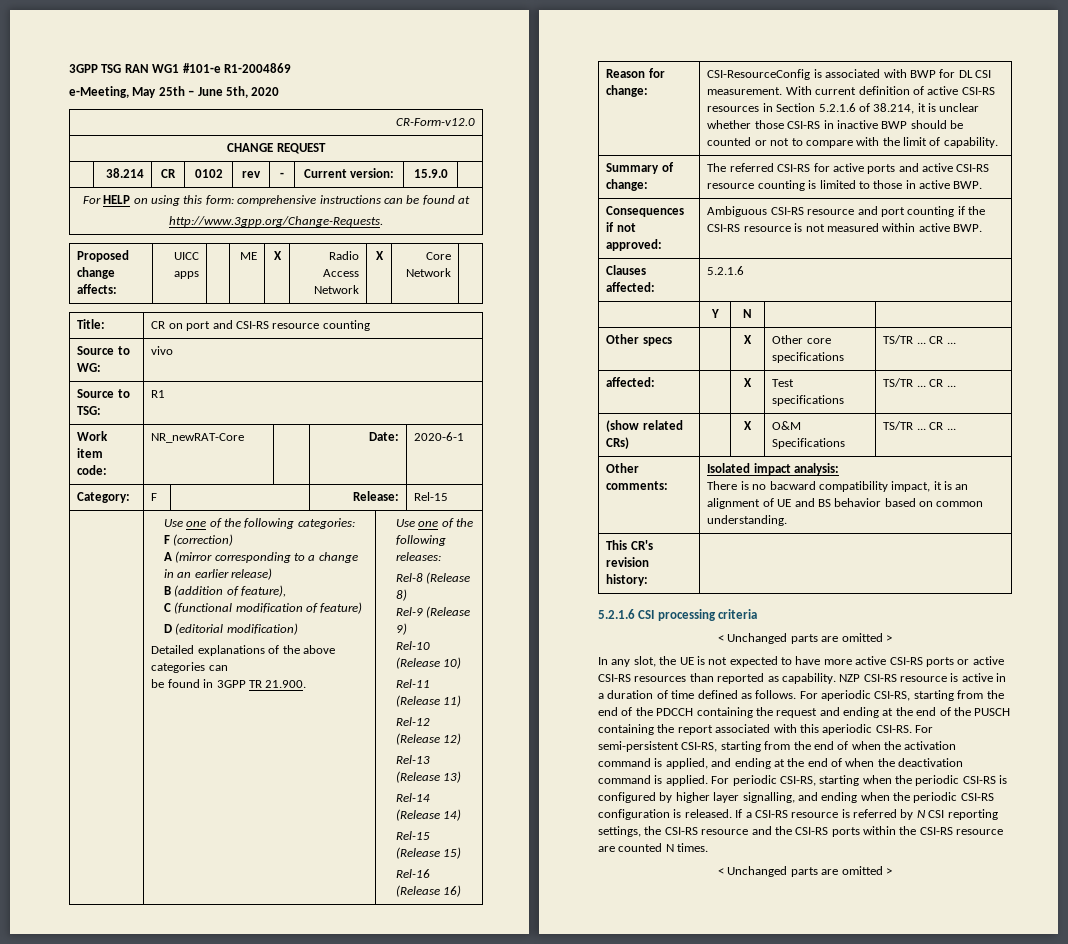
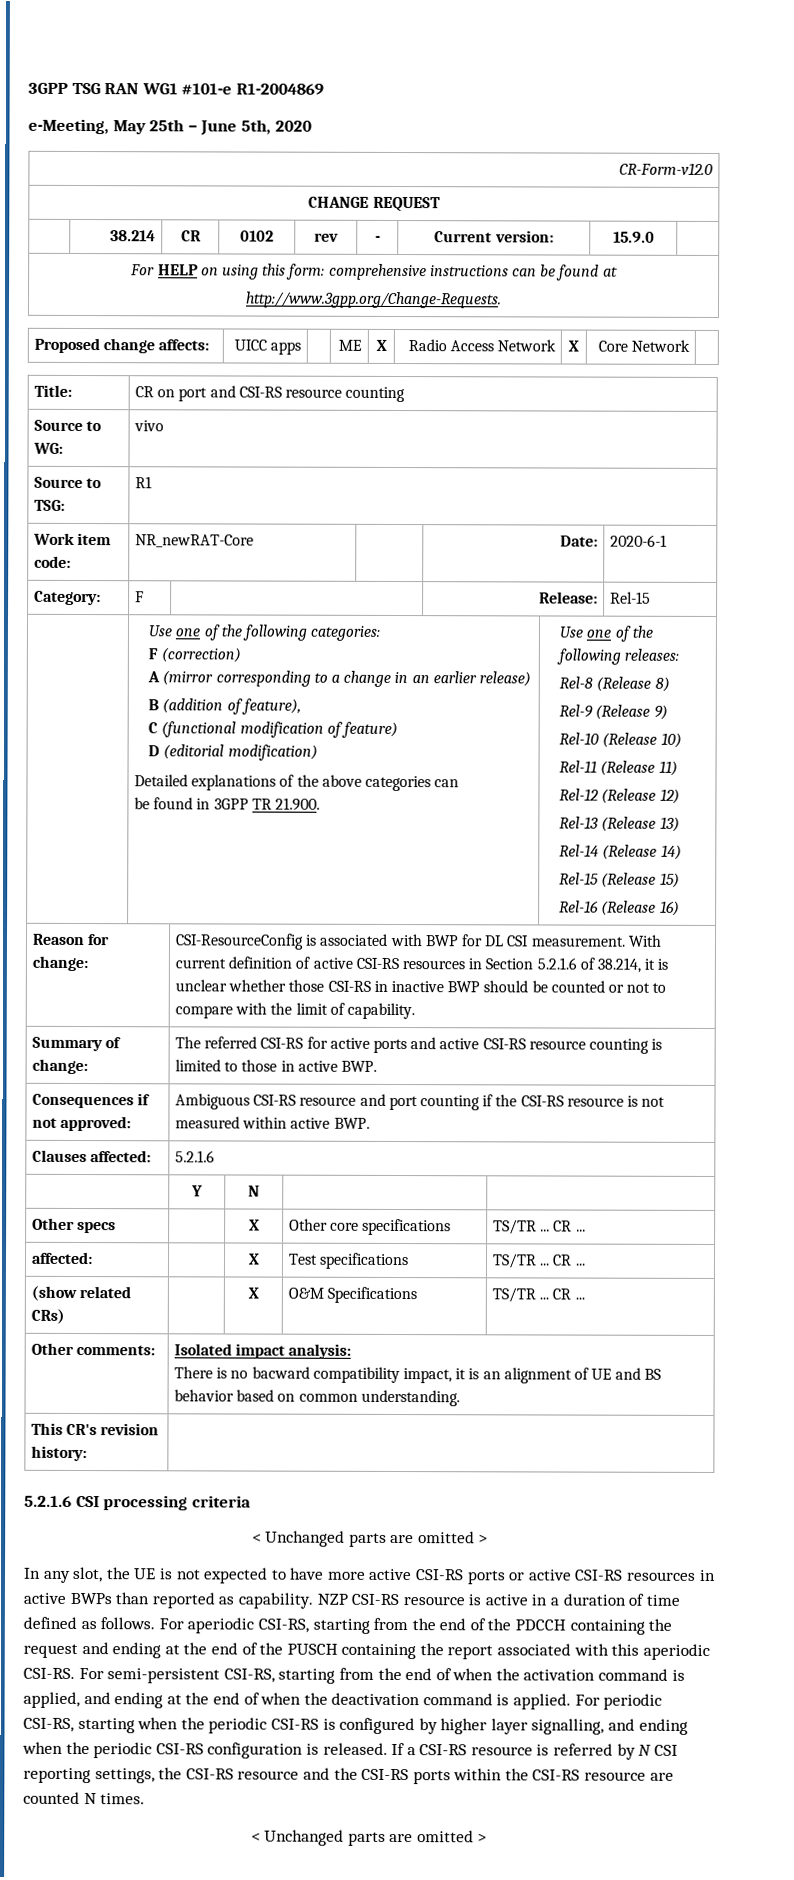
- In any slot, the UE is not expected to have more active CSI-RS ports or active CSI-RS resources than reported as capability.
+ In any slot, the UE is not expected to have more active CSI-RS ports or active CSI-RS resources in active BWPs than reported as capability.

